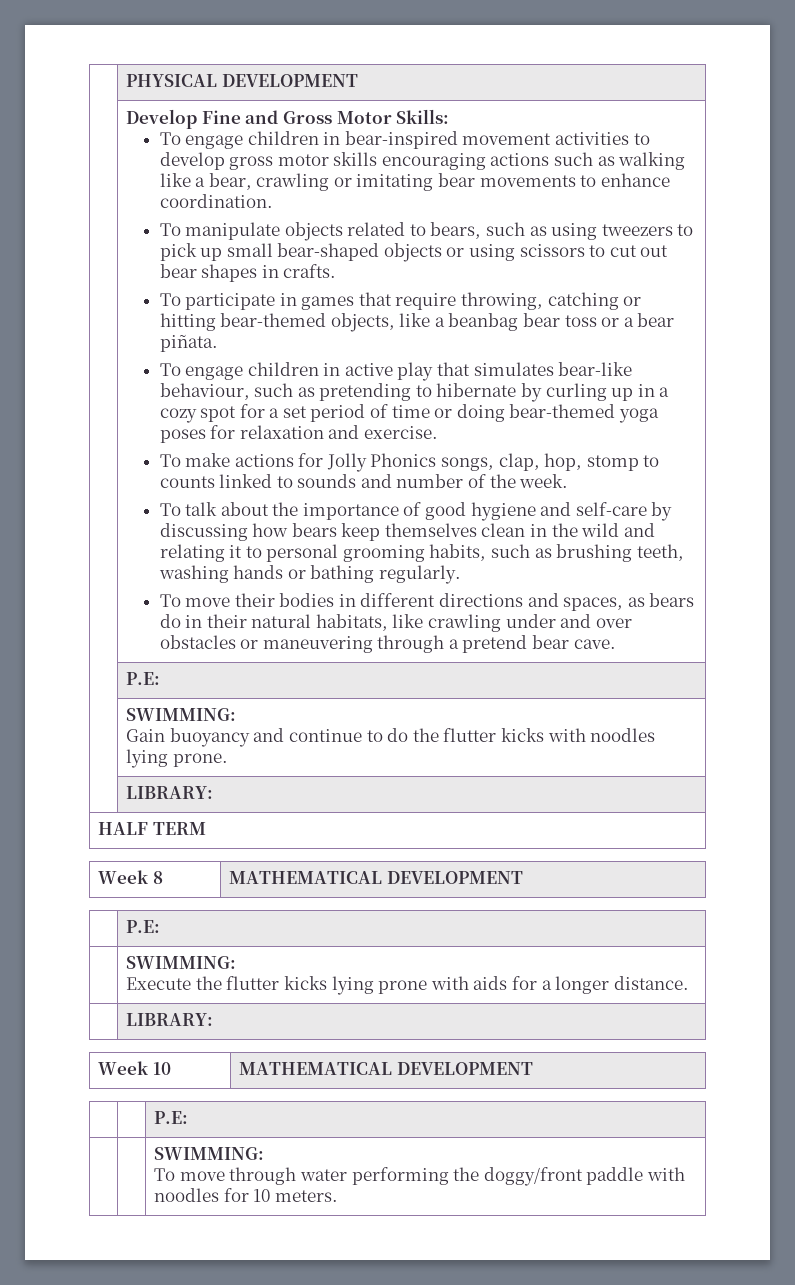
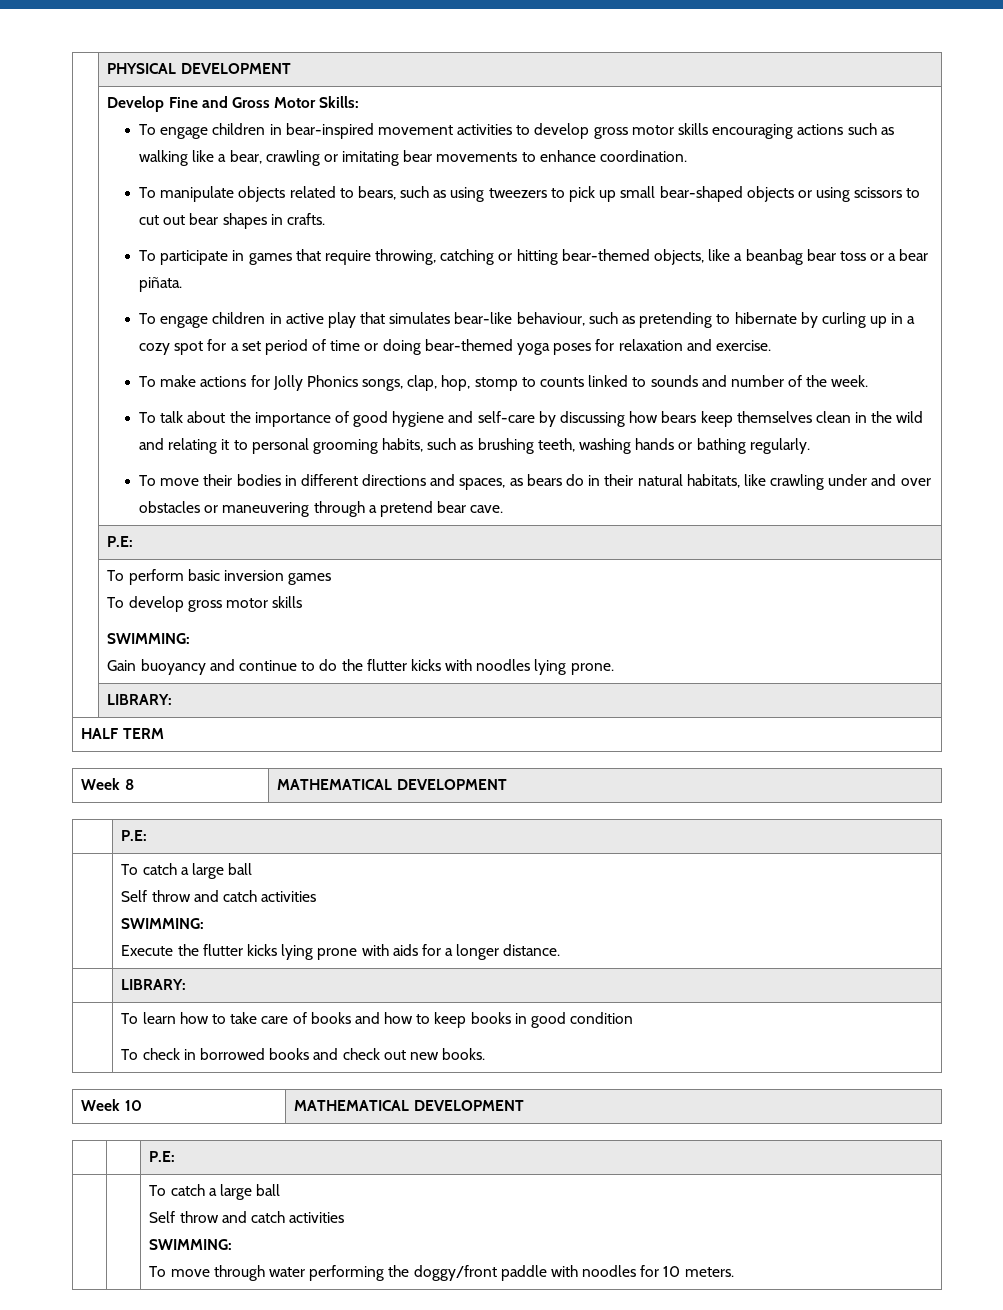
  To move their bodies in different directions and spaces, as bears do in their natural habitats, like crawling under and over obstacles or maneuvering through a pretend bear cave.
  | P.E:
- | SWIMMING:
+ | To perform basic inversion games
+ To develop gross motor skills
+ SWIMMING:
  Week 8 | MATHEMATICAL DEVELOPMENT
  | P.E:
- | SWIMMING:
+ | To catch a large ball
+ Self throw and catch activities
+ SWIMMING:
+ | To learn how to take care of books and how to keep books in good condition
+ To check in borrowed books and check out new books.
- | | SWIMMING:
+ | | To catch a large ball
+ Self throw and catch activities
+ SWIMMING:

